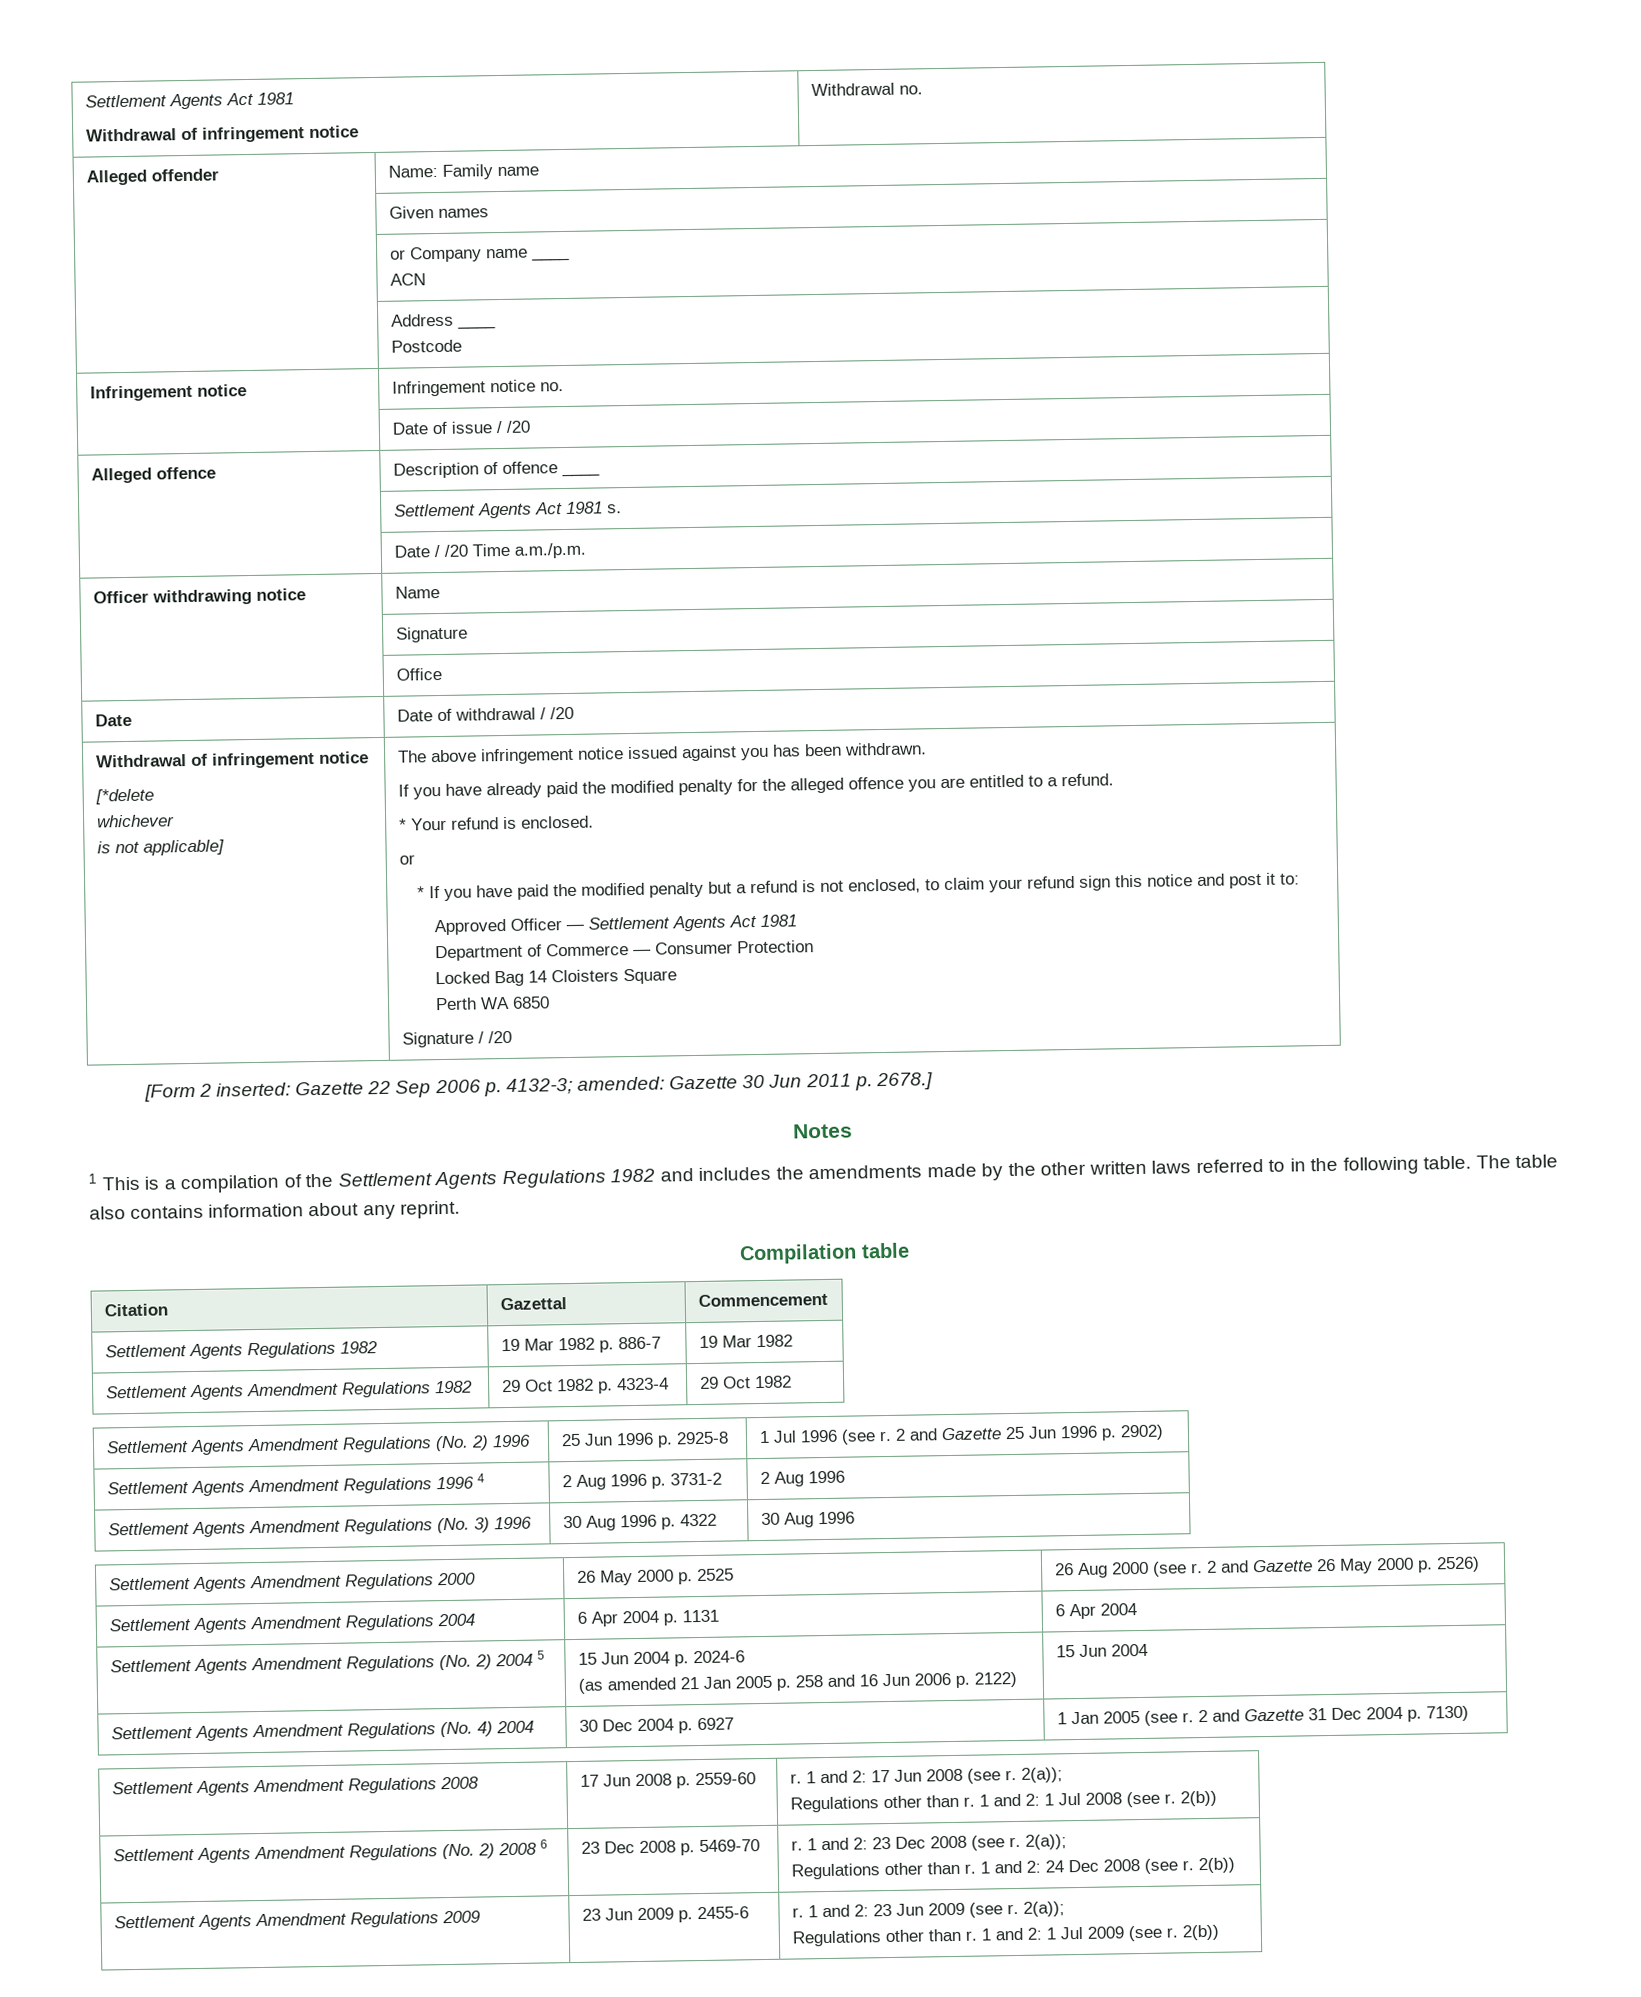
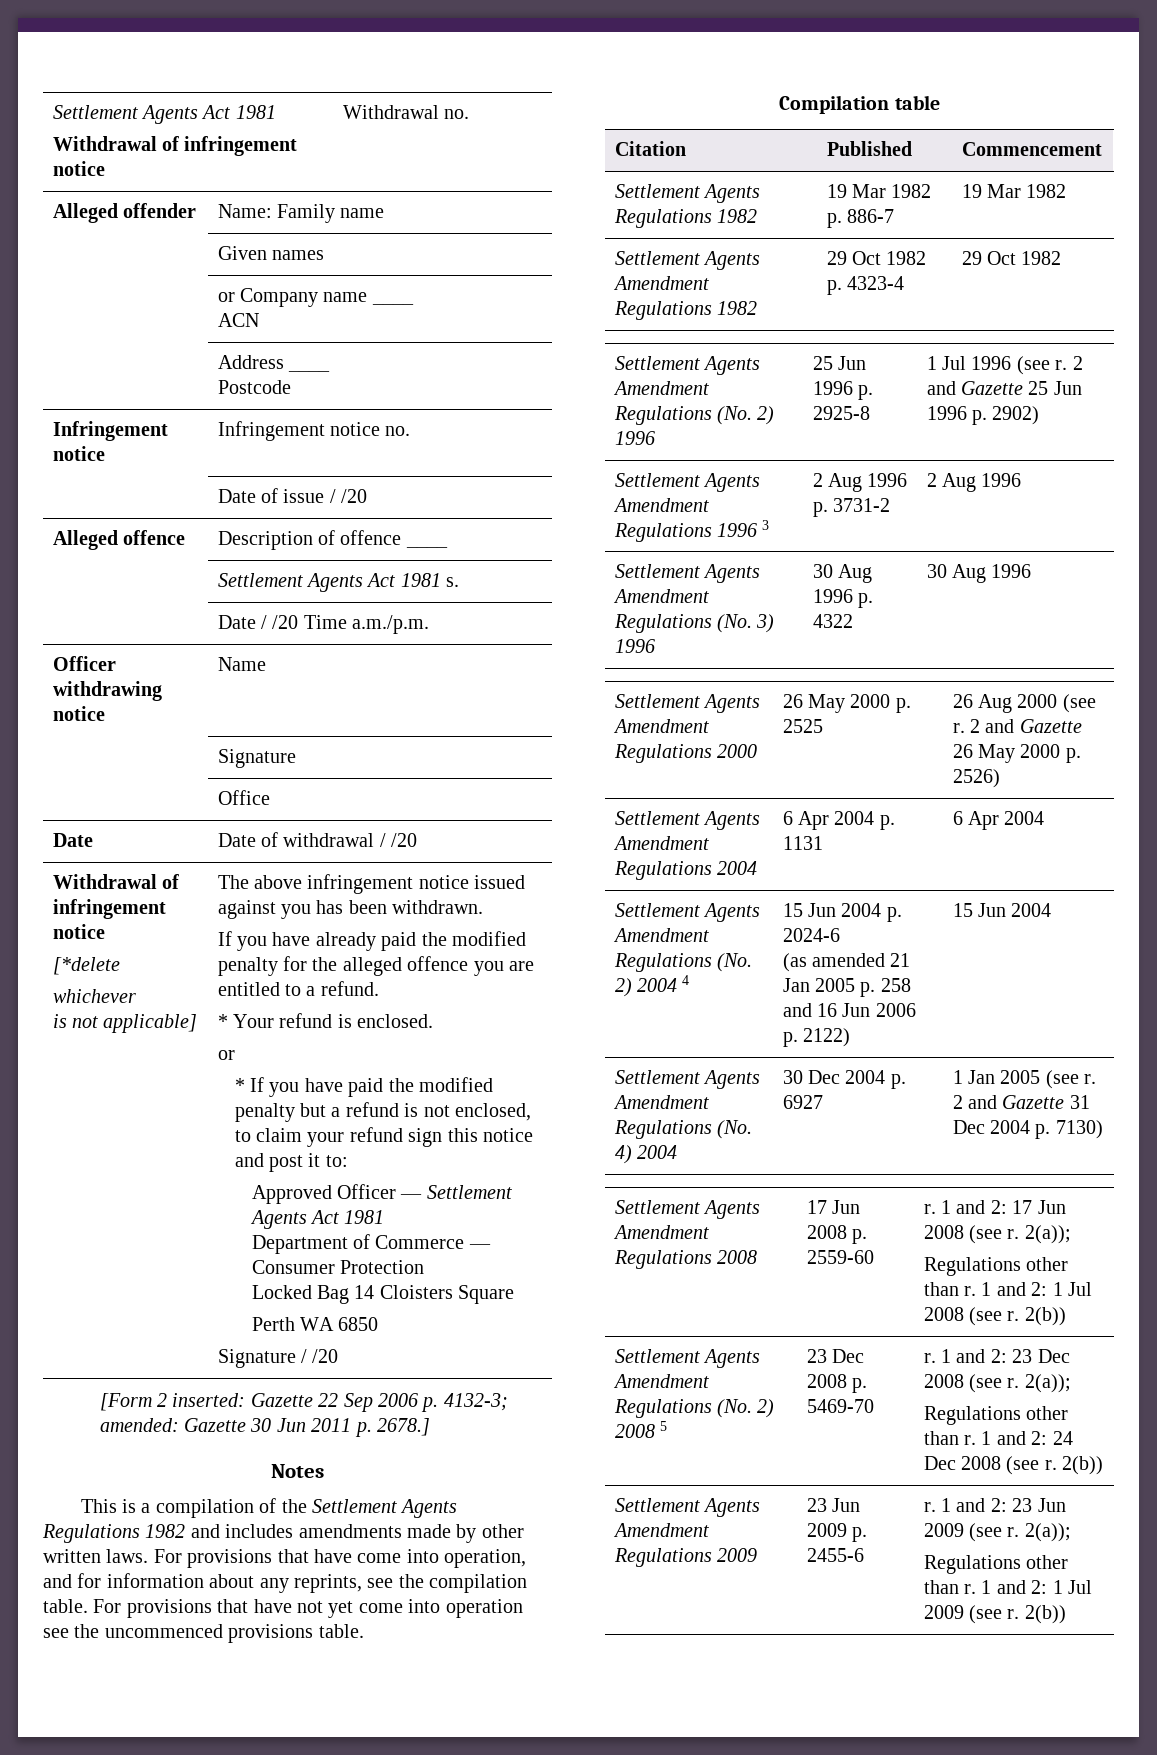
- 1 This is a compilation of the Settlement Agents Regulations 1982 and includes the amendments made by the other written laws referred to in the following table. The table also contains information about any reprint.
+ This is a compilation of the Settlement Agents Regulations 1982 and includes amendments made by other written laws. For provisions that have come into operation, and for information about any reprints, see the compilation table. For provisions that have not yet come into operation see the uncommenced provisions table.
- Citation | Gazettal | Commencement
+ Citation | Published | Commencement
- Settlement Agents Amendment Regulations 1996 4 | 2 Aug 1996 p. 3731-2 | 2 Aug 1996
+ Settlement Agents Amendment Regulations 1996 3 | 2 Aug 1996 p. 3731-2 | 2 Aug 1996
- Settlement Agents Amendment Regulations (No. 2) 2004 5 | 15 Jun 2004 p. 2024-6
+ Settlement Agents Amendment Regulations (No. 2) 2004 4 | 15 Jun 2004 p. 2024-6
- Settlement Agents Amendment Regulations (No. 2) 2008 6 | 23 Dec 2008 p. 5469-70 | r. 1 and 2: 23 Dec 2008 (see r. 2(a));
+ Settlement Agents Amendment Regulations (No. 2) 2008 5 | 23 Dec 2008 p. 5469-70 | r. 1 and 2: 23 Dec 2008 (see r. 2(a));

